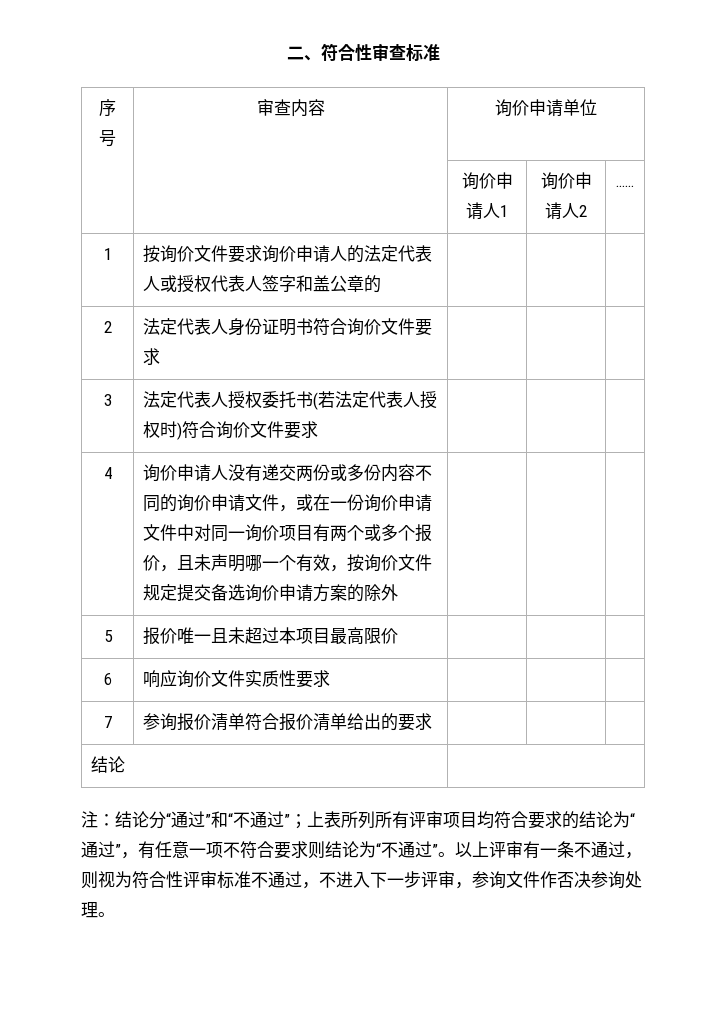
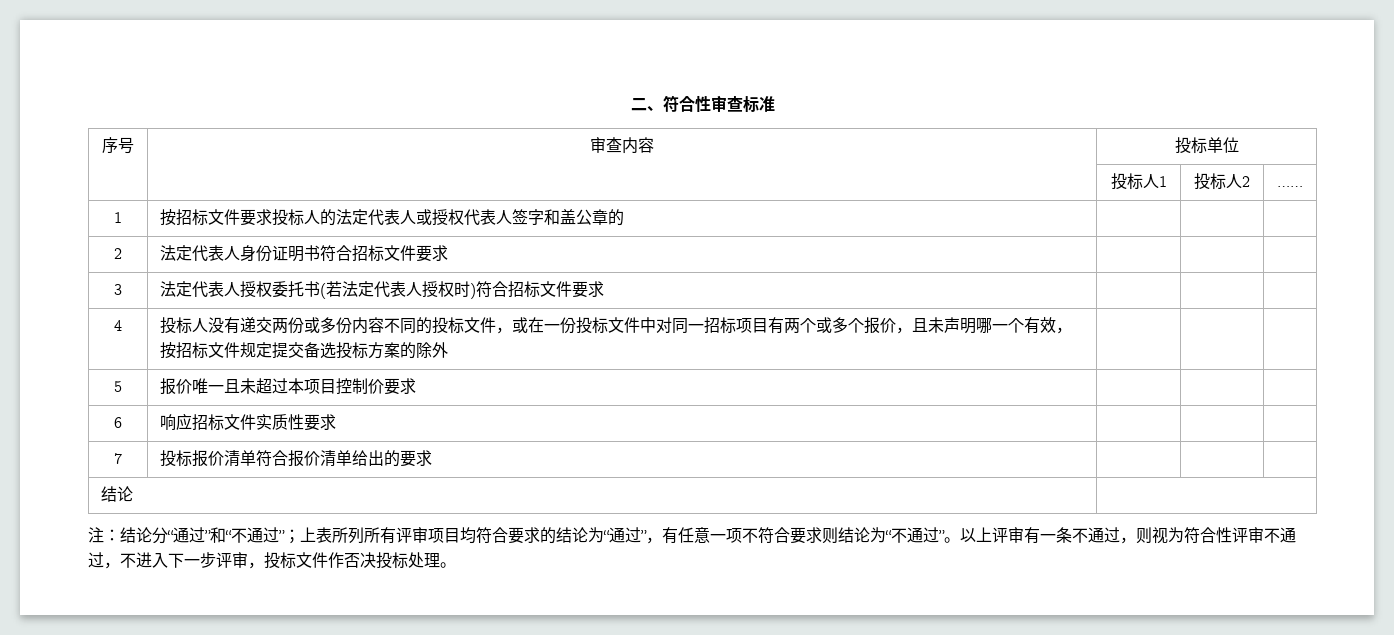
- 序号 | 审查内容 | 询价申请单位
+ 序号 | 审查内容 | 投标单位
- | | 询价申请人1 | 询价申请人2 | ……
+ | | 投标人1 | 投标人2 | ……
- 1 | 按询价文件要求询价申请人的法定代表人或授权代表人签字和盖公章的 | | |
+ 1 | 按招标文件要求投标人的法定代表人或授权代表人签字和盖公章的 | | |
- 2 | 法定代表人身份证明书符合询价文件要求 | | |
+ 2 | 法定代表人身份证明书符合招标文件要求 | | |
- 3 | 法定代表人授权委托书(若法定代表人授权时)符合询价文件要求 | | |
+ 3 | 法定代表人授权委托书(若法定代表人授权时)符合招标文件要求 | | |
- 询价申请人没有递交两份或多份内容不同的询价申请文件，或在一份询价申请文件中对同一询价项目有两个或多个报价，且未声明哪一个有效，按询价文件规定提交备选询价申请方案的除外
+ 投标人没有递交两份或多份内容不同的投标文件，或在一份投标文件中对同一招标项目有两个或多个报价，且未声明哪一个有效，按招标文件规定提交备选投标方案的除外
- 5 | 报价唯一且未超过本项目最高限价 | | |
+ 5 | 报价唯一且未超过本项目控制价要求 | | |
- 6 | 响应询价文件实质性要求 | | |
+ 6 | 响应招标文件实质性要求 | | |
- 7 | 参询报价清单符合报价清单给出的要求 | | |
+ 7 | 投标报价清单符合报价清单给出的要求 | | |
- 以上评审有一条不通过，则视为符合性评审标准不通过，不进入下一步评审，参询文件作否决参询处理。
+ 以上评审有一条不通过，则视为符合性评审不通过，不进入下一步评审，投标文件作否决投标处理。

